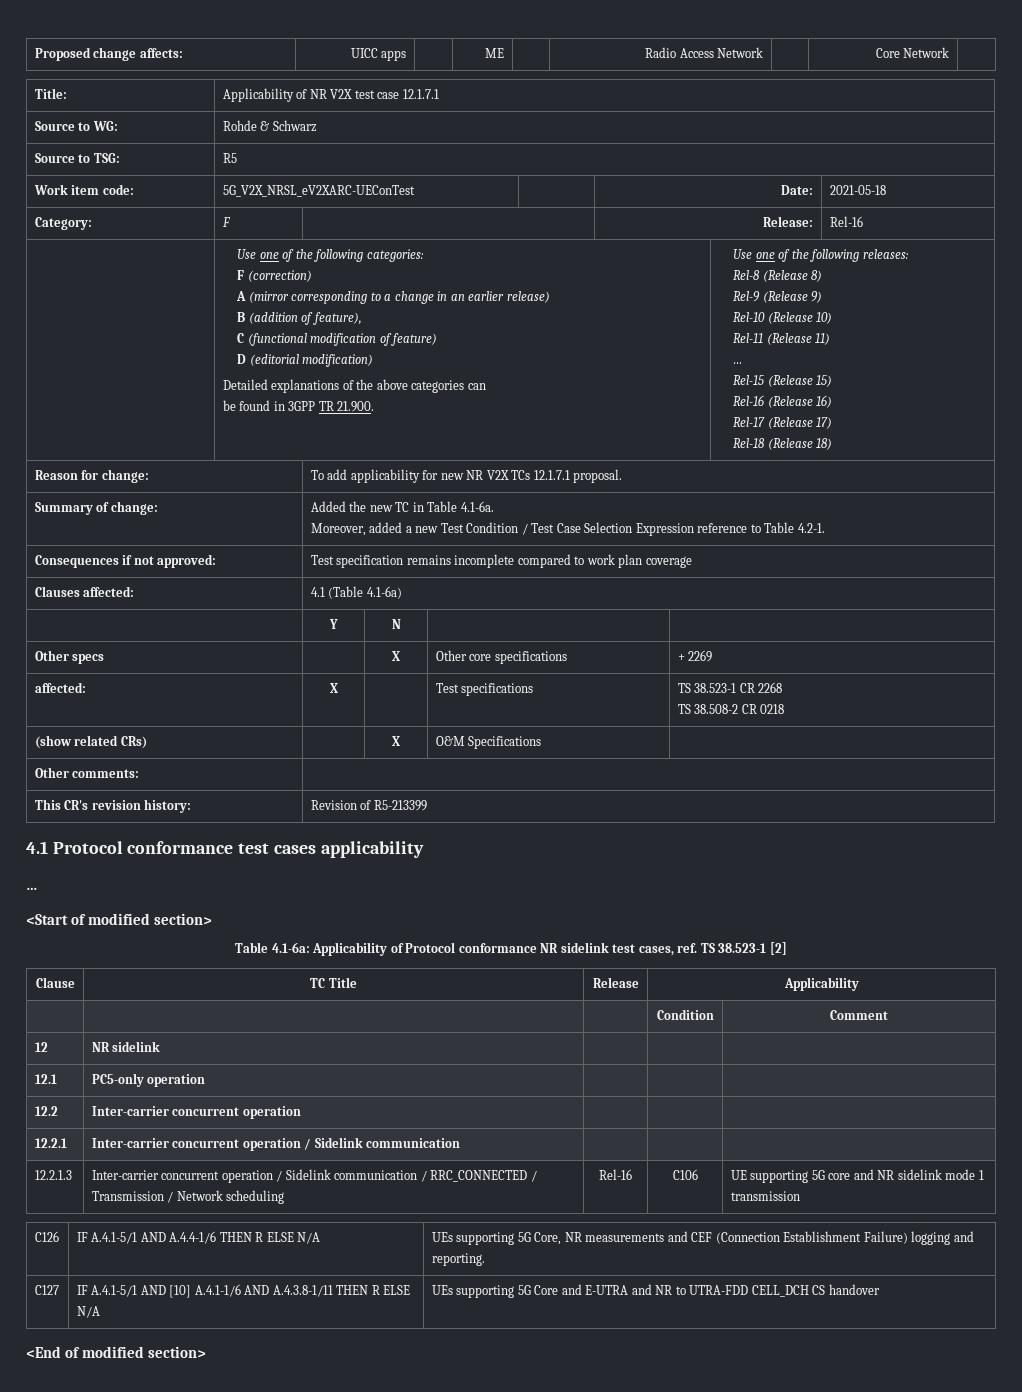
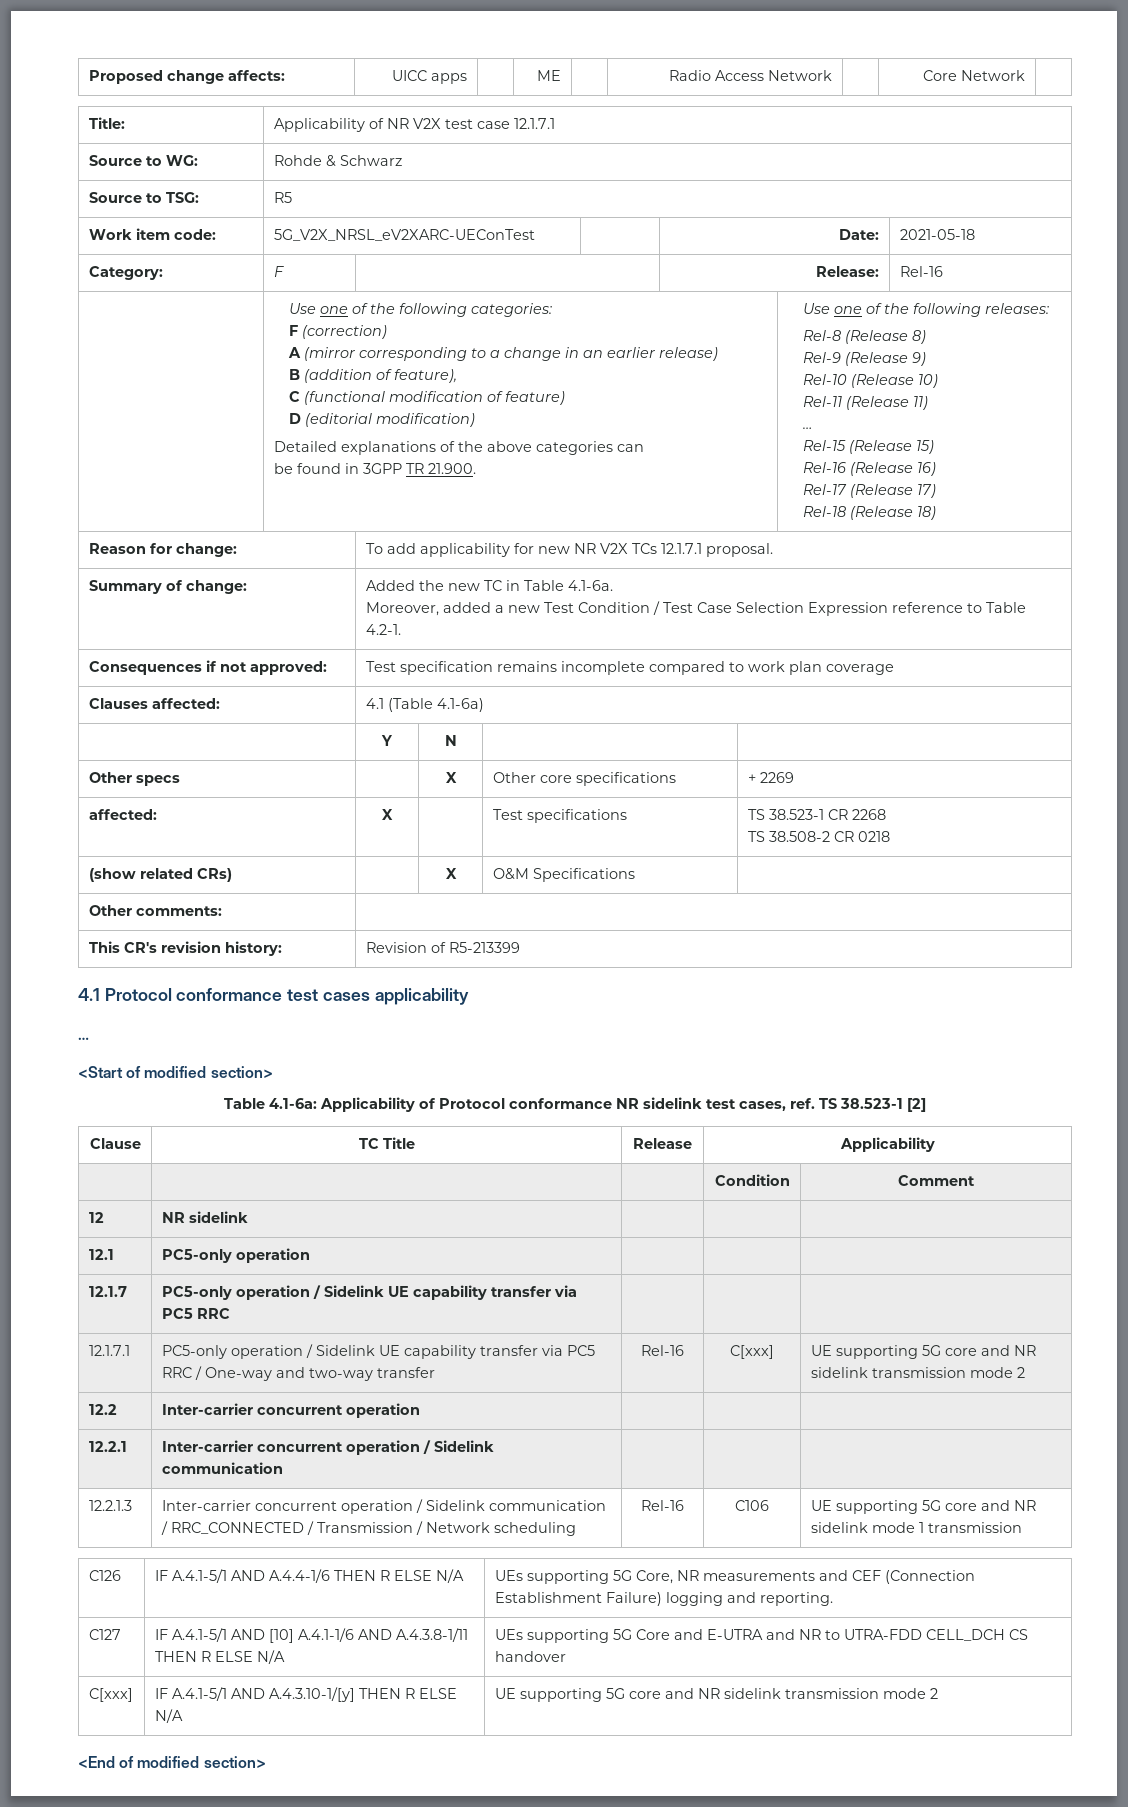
+ 12.1.7 | PC5-only operation / Sidelink UE capability transfer via PC5 RRC | | |
+ 12.1.7.1 | PC5-only operation / Sidelink UE capability transfer via PC5 RRC / One-way and two-way transfer | Rel-16 | C[xxx] | UE supporting 5G core and NR sidelink transmission mode 2
+ C[xxx] | IF A.4.1-5/1 AND A.4.3.10-1/[y] THEN R ELSE N/A | UE supporting 5G core and NR sidelink transmission mode 2

